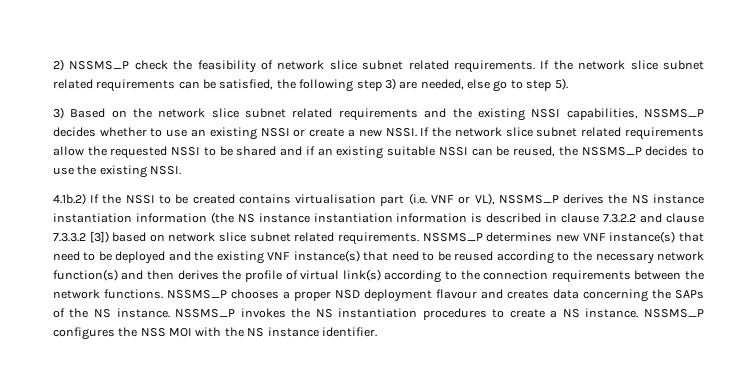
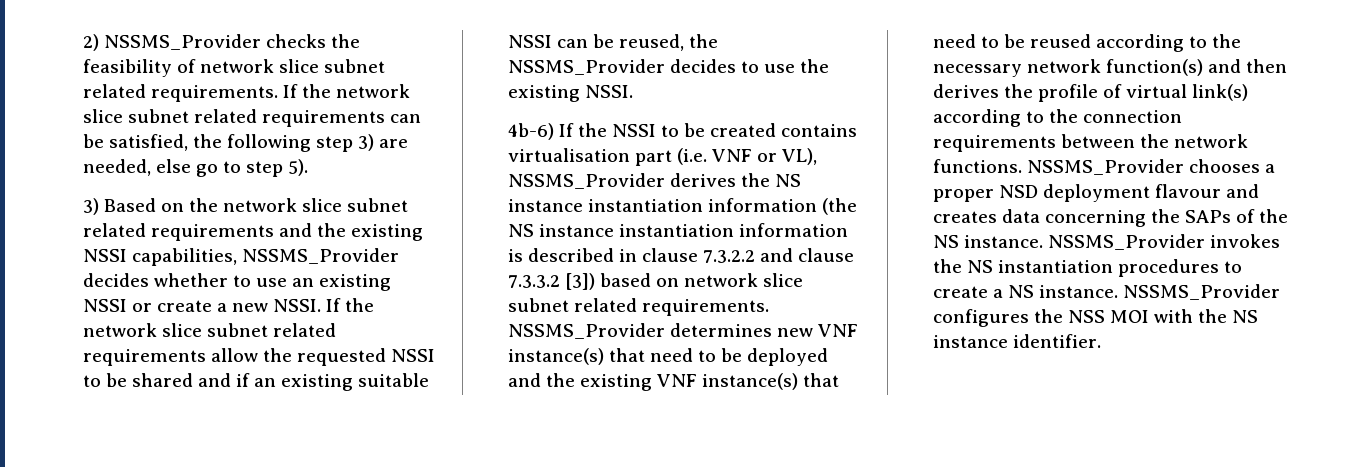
- 2) NSSMS_P check the feasibility of network slice subnet related requirements.
+ 2) NSSMS_Provider checks the feasibility of network slice subnet related requirements.
- 3) Based on the network slice subnet related requirements and the existing NSSI capabilities, NSSMS_P decides whether to use an existing NSSI or create a new NSSI.
+ 3) Based on the network slice subnet related requirements and the existing NSSI capabilities, NSSMS_Provider decides whether to use an existing NSSI or create a new NSSI.
- If the network slice subnet related requirements allow the requested NSSI to be shared and if an existing suitable NSSI can be reused, the NSSMS_P decides to use the existing NSSI.
+ If the network slice subnet related requirements allow the requested NSSI to be shared and if an existing suitable NSSI can be reused, the NSSMS_Provider decides to use the existing NSSI.
- 4.1b.2) If the NSSI to be created contains virtualisation part (i.e. VNF or VL), NSSMS_P derives the NS instance instantiation information (the NS instance instantiation information is described in clause 7.3.2.2 and clause 7.3.3.2 [3]) based on network slice subnet related requirements.
+ 4b-6) If the NSSI to be created contains virtualisation part (i.e. VNF or VL), NSSMS_Provider derives the NS instance instantiation information (the NS instance instantiation information is described in clause 7.3.2.2 and clause 7.3.3.2 [3]) based on network slice subnet related requirements.
- NSSMS_P determines new VNF instance(s) that need to be deployed and the existing VNF instance(s) that need to be reused according to the necessary network function(s) and then derives the profile of virtual link(s) according to the connection requirements between the network functions.
+ NSSMS_Provider determines new VNF instance(s) that need to be deployed and the existing VNF instance(s) that need to be reused according to the necessary network function(s) and then derives the profile of virtual link(s) according to the connection requirements between the network functions.
- NSSMS_P chooses a proper NSD deployment flavour and creates data concerning the SAPs of the NS instance.
+ NSSMS_Provider chooses a proper NSD deployment flavour and creates data concerning the SAPs of the NS instance.
- NSSMS_P invokes the NS instantiation procedures to create a NS instance.
+ NSSMS_Provider invokes the NS instantiation procedures to create a NS instance.
- NSSMS_P configures the NSS MOI with the NS instance identifier.
+ NSSMS_Provider configures the NSS MOI with the NS instance identifier.

